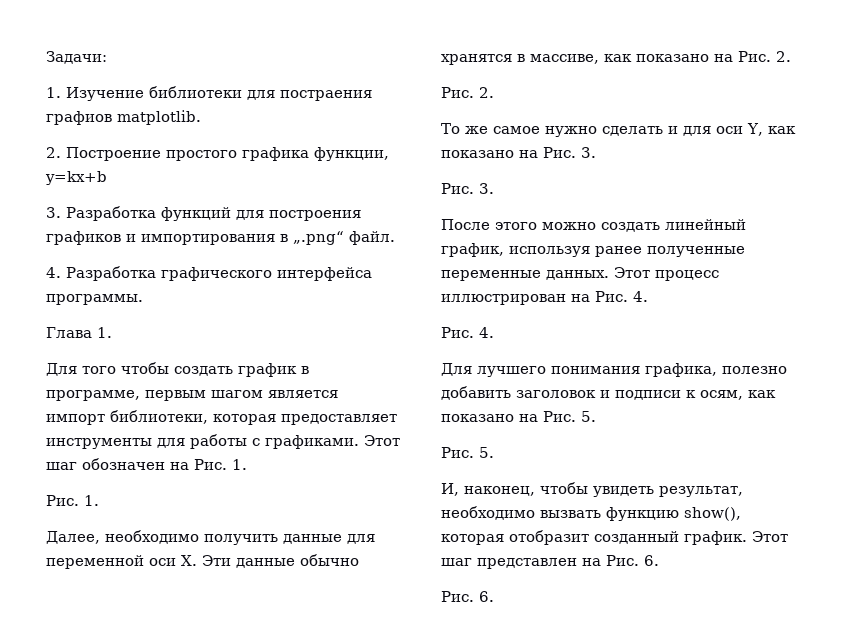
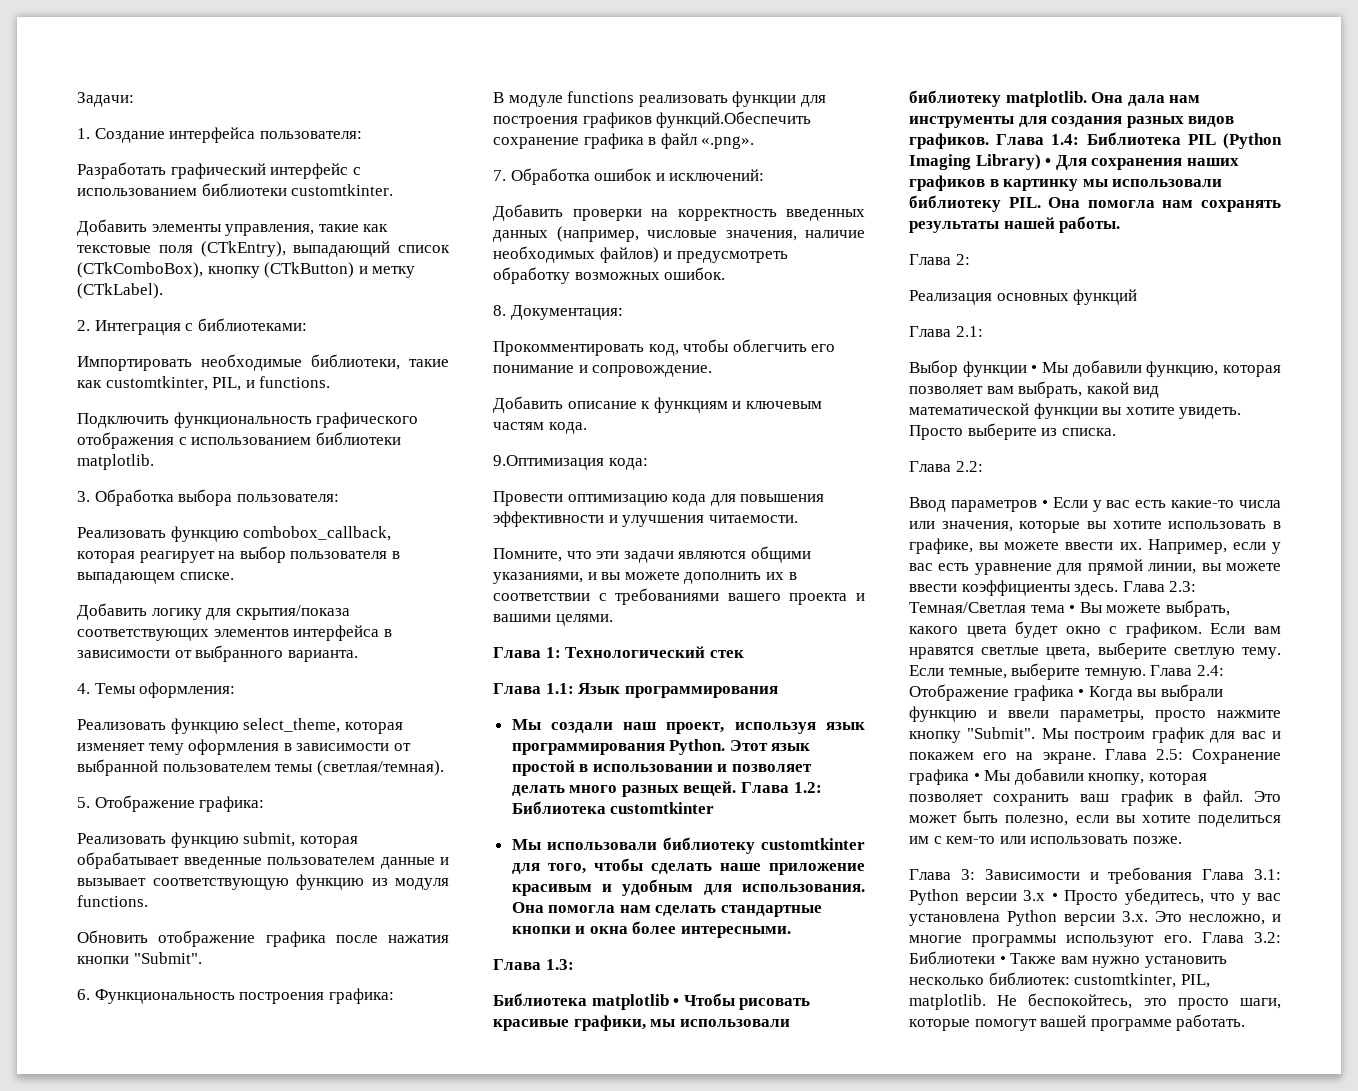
- 1. Изучение библиотеки для постраения графиов matplotlib.
- 2. Построение простого графика функции, y=kx+b
- 3. Разработка функций для построения графиков и импортирования в „.png“ файл.
- 4. Разработка графического интерфейса программы.
- Глава 1.
- Для того чтобы создать график в программе, первым шагом является импорт библиотеки, которая предоставляет инструменты для работы с графиками. Этот шаг обозначен на Рис. 1.
- Рис. 1.
- Далее, необходимо получить данные для переменной оси X. Эти данные обычно хранятся в массиве, как показано на Рис. 2.
- Рис. 2.
- То же самое нужно сделать и для оси Y, как показано на Рис. 3.
- Рис. 3.
- После этого можно создать линейный график, используя ранее полученные переменные данных. Этот процесс иллюстрирован на Рис. 4.
- Рис. 4.
- Для лучшего понимания графика, полезно добавить заголовок и подписи к осям, как показано на Рис. 5.
- Рис. 5.
- И, наконец, чтобы увидеть результат, необходимо вызвать функцию show(), которая отобразит созданный график. Этот шаг представлен на Рис. 6.
- Рис. 6.
+ 1. Создание интерфейса пользователя:
+ Разработать графический интерфейс с использованием библиотеки customtkinter.
+ Добавить элементы управления, такие как текстовые поля (CTkEntry), выпадающий список (CTkComboBox), кнопку (CTkButton) и метку (CTkLabel).
+ 2. Интеграция с библиотеками:
+ Импортировать необходимые библиотеки, такие как customtkinter, PIL, и functions.
+ Подключить функциональность графического отображения с использованием библиотеки matplotlib.
+ 3. Обработка выбора пользователя:
+ Реализовать функцию combobox_callback, которая реагирует на выбор пользователя в выпадающем списке.
+ Добавить логику для скрытия/показа соответствующих элементов интерфейса в зависимости от выбранного варианта.
+ 4. Темы оформления:
+ Реализовать функцию select_theme, которая изменяет тему оформления в зависимости от выбранной пользователем темы (светлая/темная).
+ 5. Отображение графика:
+ Реализовать функцию submit, которая обрабатывает введенные пользователем данные и вызывает соответствующую функцию из модуля functions.
+ Обновить отображение графика после нажатия кнопки "Submit".
+ 6. Функциональность построения графика:
+ В модуле functions реализовать функции для построения графиков функций.Обеспечить сохранение графика в файл «.png».
+ 7. Обработка ошибок и исключений:
+ Добавить проверки на корректность введенных данных (например, числовые значения, наличие необходимых файлов) и предусмотреть обработку возможных ошибок.
+ 8. Документация:
+ Прокомментировать код, чтобы облегчить его понимание и сопровождение.
+ Добавить описание к функциям и ключевым частям кода.
+ 9.Оптимизация кода:
+ Провести оптимизацию кода для повышения эффективности и улучшения читаемости.
+ Помните, что эти задачи являются общими указаниями, и вы можете дополнить их в соответствии с требованиями вашего проекта и вашими целями.
+ Глава 1: Технологический стек
+ Глава 1.1: Язык программирования
+ Мы создали наш проект, используя язык программирования Python. Этот язык простой в использовании и позволяет делать много разных вещей. Глава 1.2: Библиотека customtkinter
+ Мы использовали библиотеку customtkinter для того, чтобы сделать наше приложение красивым и удобным для использования. Она помогла нам сделать стандартные кнопки и окна более интересными.
+ Глава 1.3:
+ Библиотека matplotlib • Чтобы рисовать красивые графики, мы использовали библиотеку matplotlib. Она дала нам инструменты для создания разных видов графиков. Глава 1.4: Библиотека PIL (Python Imaging Library) • Для сохранения наших графиков в картинку мы использовали библиотеку PIL. Она помогла нам сохранять результаты нашей работы.
+ Глава 2:
+ Реализация основных функций
+ Глава 2.1:
+ Выбор функции • Мы добавили функцию, которая позволяет вам выбрать, какой вид математической функции вы хотите увидеть. Просто выберите из списка.
+ Глава 2.2:
+ Ввод параметров • Если у вас есть какие-то числа или значения, которые вы хотите использовать в графике, вы можете ввести их. Например, если у вас есть уравнение для прямой линии, вы можете ввести коэффициенты здесь. Глава 2.3: Темная/Светлая тема • Вы можете выбрать, какого цвета будет окно с графиком. Если вам нравятся светлые цвета, выберите светлую тему. Если темные, выберите темную. Глава 2.4: Отображение графика • Когда вы выбрали функцию и ввели параметры, просто нажмите кнопку "Submit". Мы построим график для вас и покажем его на экране. Глава 2.5: Сохранение графика • Мы добавили кнопку, которая позволяет сохранить ваш график в файл. Это может быть полезно, если вы хотите поделиться им с кем-то или использовать позже.
+ Глава 3: Зависимости и требования Глава 3.1: Python версии 3.x • Просто убедитесь, что у вас установлена Python версии 3.x. Это несложно, и многие программы используют его. Глава 3.2: Библиотеки • Также вам нужно установить несколько библиотек: customtkinter, PIL, matplotlib. Не беспокойтесь, это просто шаги, которые помогут вашей программе работать.

